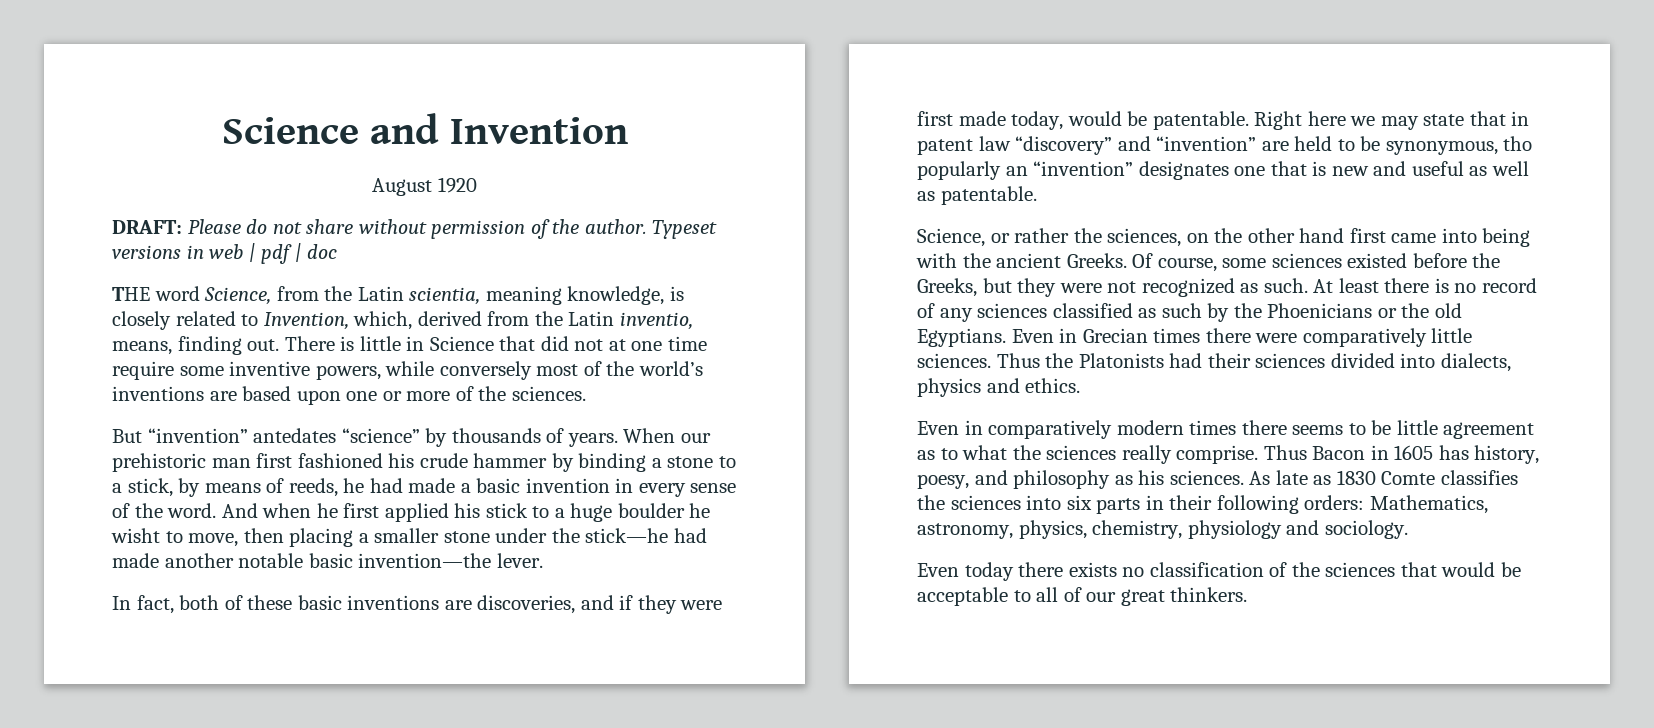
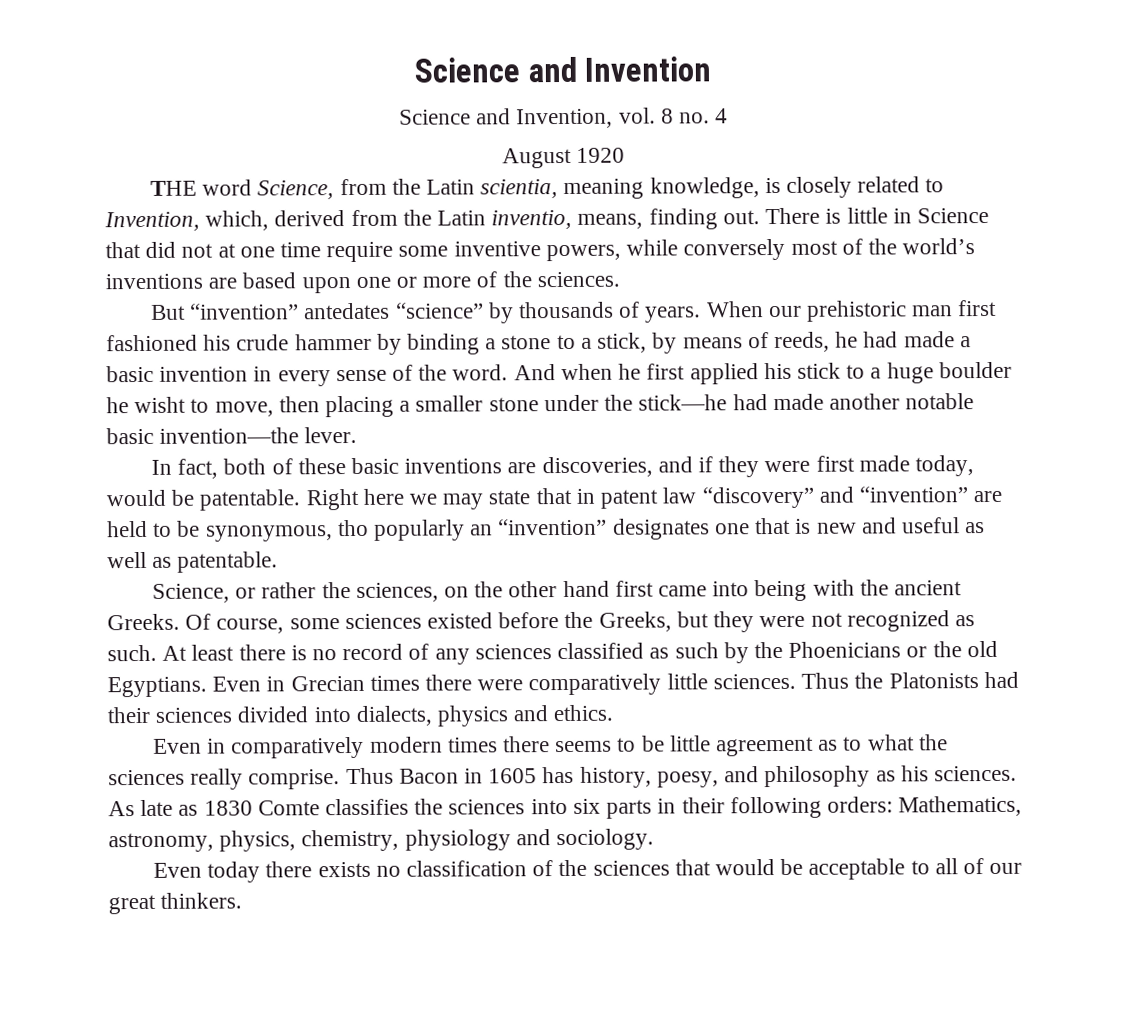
+ Science and Invention, vol. 8 no. 4
  August 1920
- DRAFT: Please do not share without permission of the author. Typeset versions in web | pdf | doc

